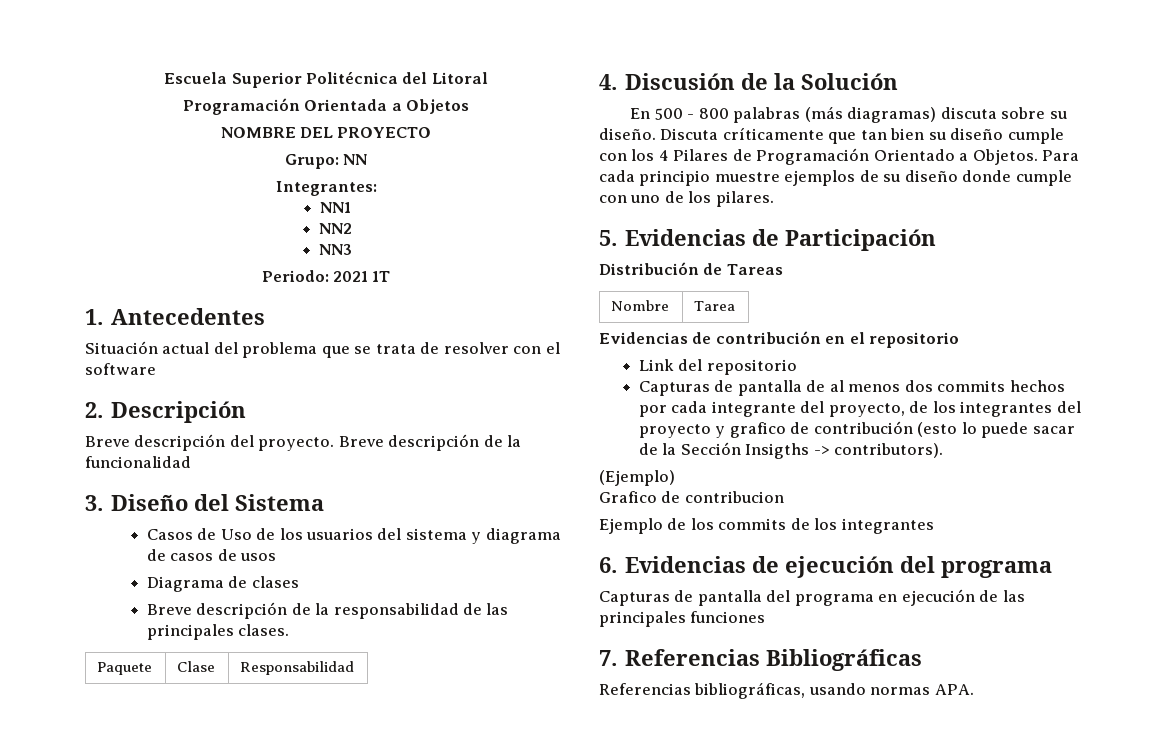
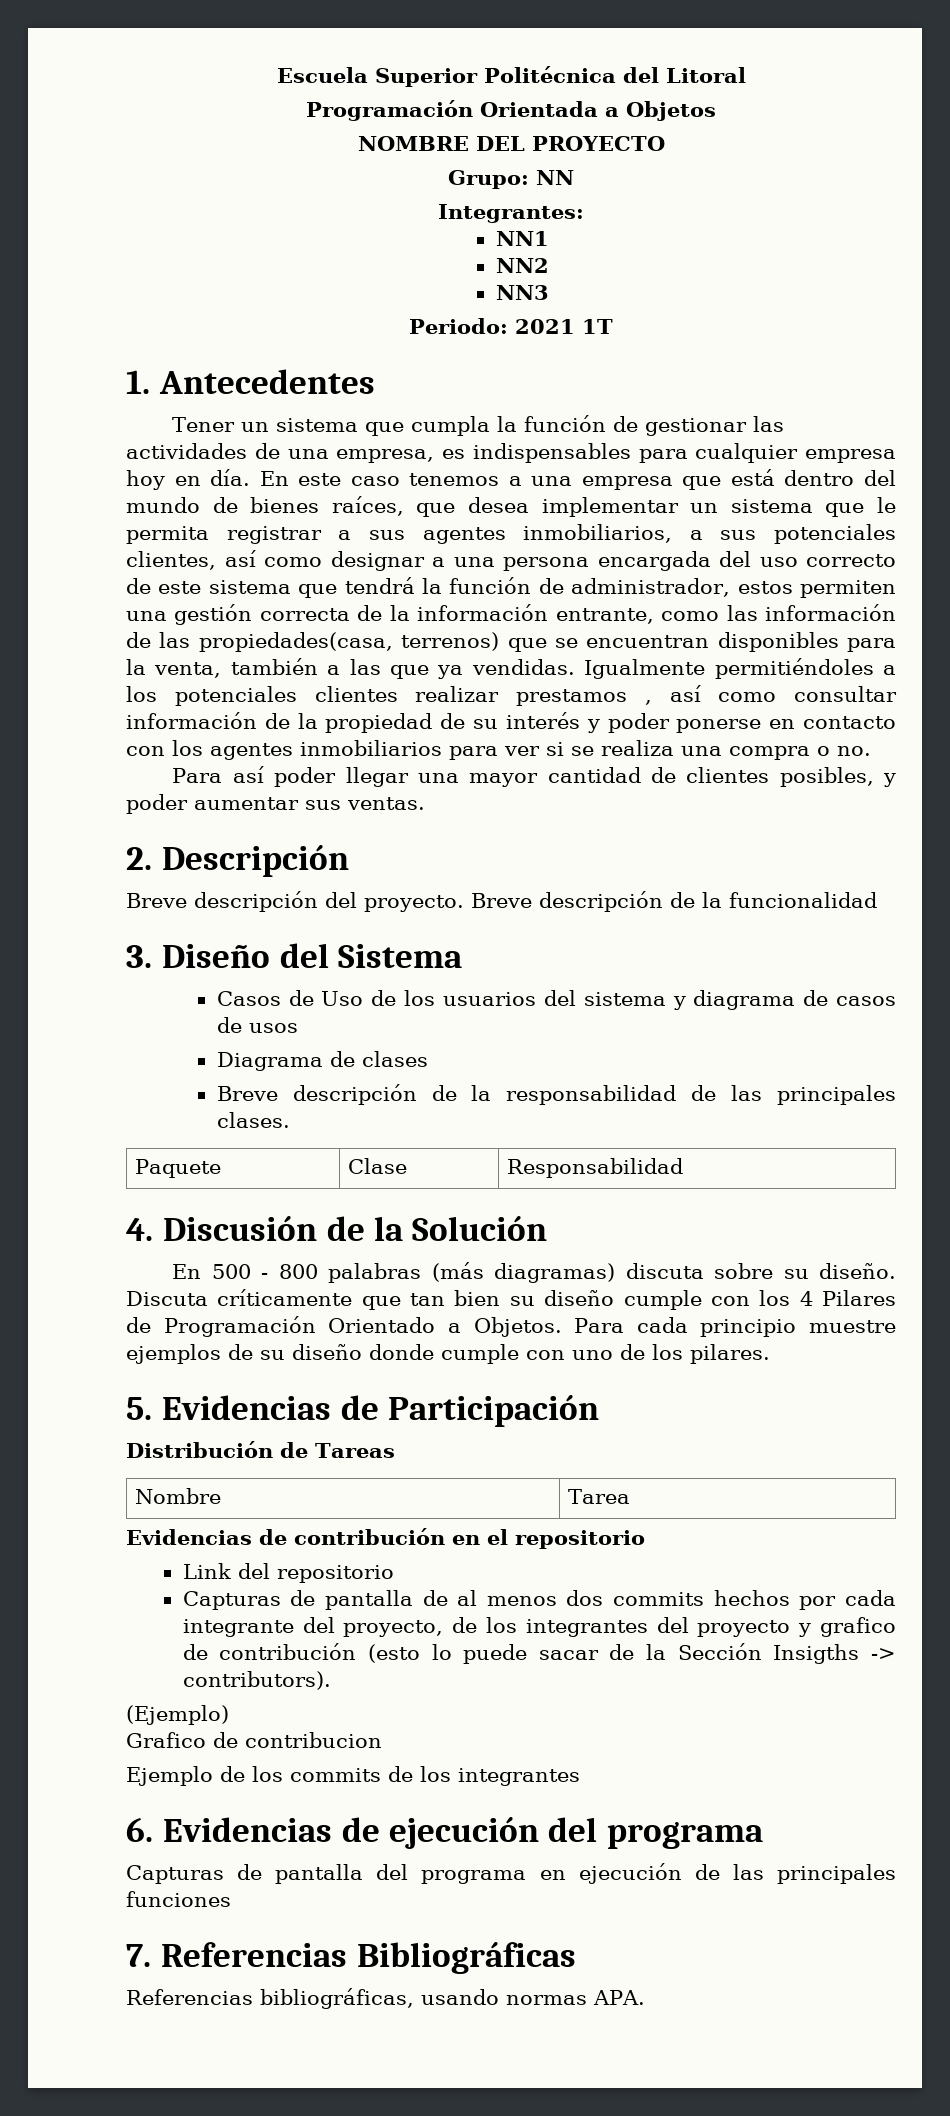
- Situación actual del problema que se trata de resolver con el software
+ Tener un sistema que cumpla la función de gestionar las actividades de una empresa, es indispensables para cualquier empresa hoy en día. En este caso tenemos a una empresa que está dentro del mundo de bienes raíces, que desea implementar un sistema que le permita registrar a sus agentes inmobiliarios, a sus potenciales clientes, así como designar a una persona encargada del uso correcto de este sistema que tendrá la función de administrador, estos permiten una gestión correcta de la información entrante, como las información de las propiedades(casa, terrenos) que se encuentran disponibles para la venta, también a las que ya vendidas. Igualmente permitiéndoles a los potenciales clientes realizar prestamos , así como consultar información de la propiedad de su interés y poder ponerse en contacto con los agentes inmobiliarios para ver si se realiza una compra o no.
+ Para así poder llegar una mayor cantidad de clientes posibles, y poder aumentar sus ventas.

